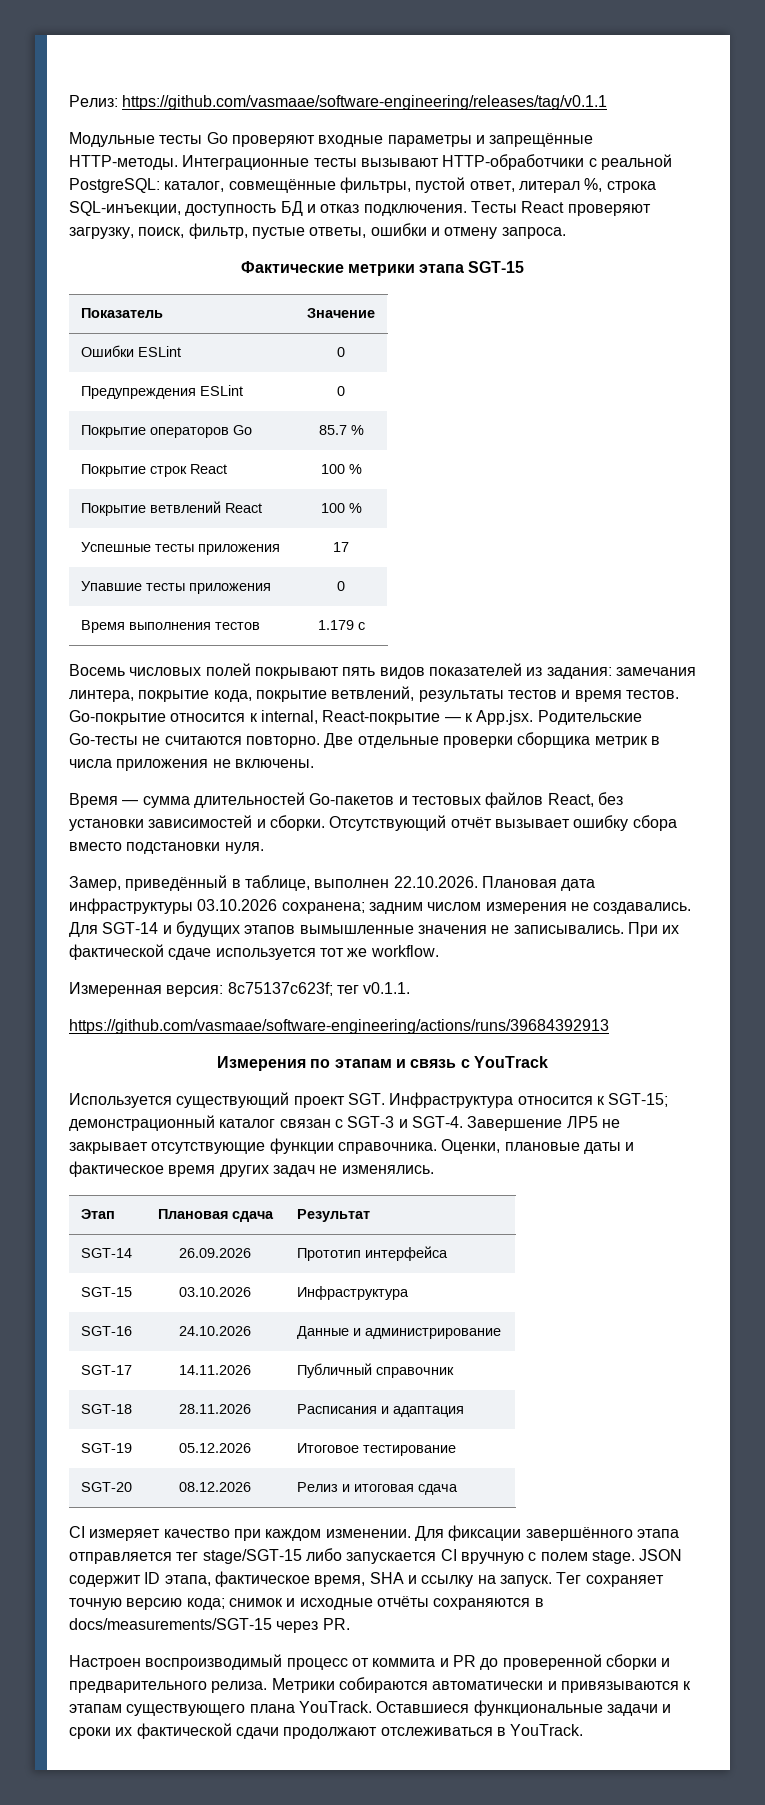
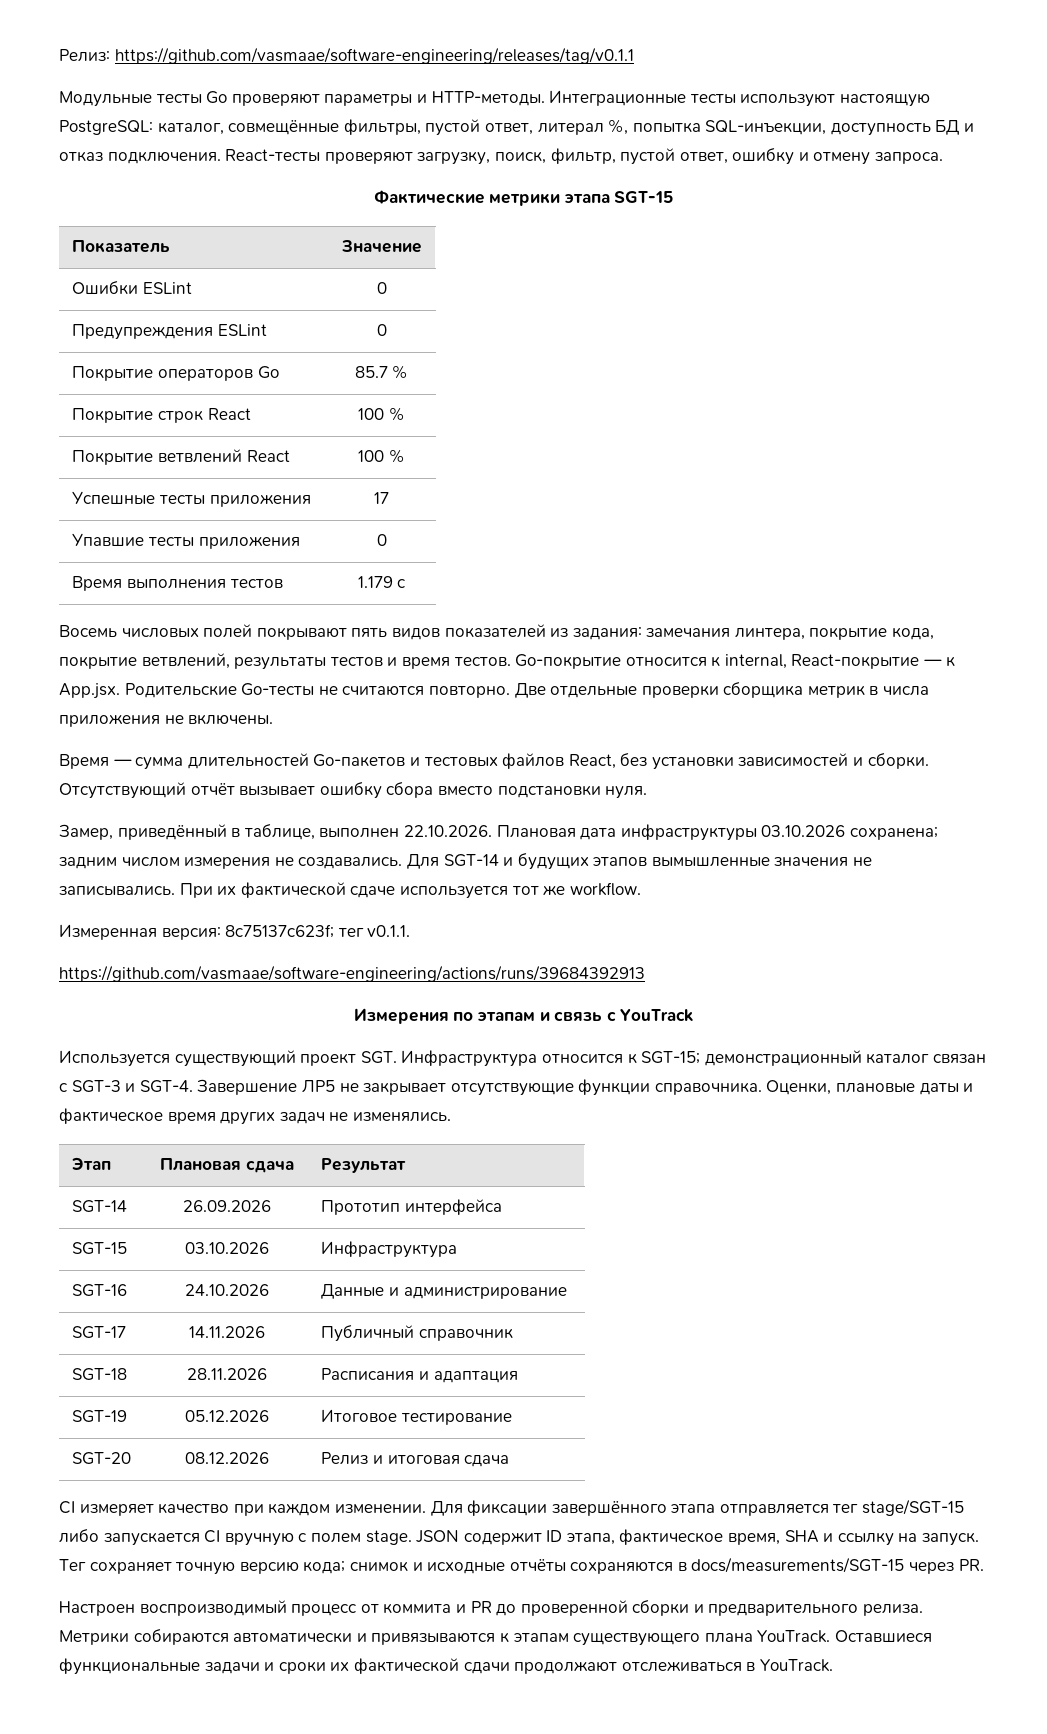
- Модульные тесты Go проверяют входные параметры и запрещённые HTTP-методы.
+ Модульные тесты Go проверяют параметры и HTTP-методы.
- Интеграционные тесты вызывают HTTP-обработчики с реальной PostgreSQL: каталог, совмещённые фильтры, пустой ответ, литерал %, строка SQL-инъекции, доступность БД и отказ подключения.
+ Интеграционные тесты используют настоящую PostgreSQL: каталог, совмещённые фильтры, пустой ответ, литерал %, попытка SQL-инъекции, доступность БД и отказ подключения.
- Тесты React проверяют загрузку, поиск, фильтр, пустые ответы, ошибки и отмену запроса.
+ React-тесты проверяют загрузку, поиск, фильтр, пустой ответ, ошибку и отмену запроса.

